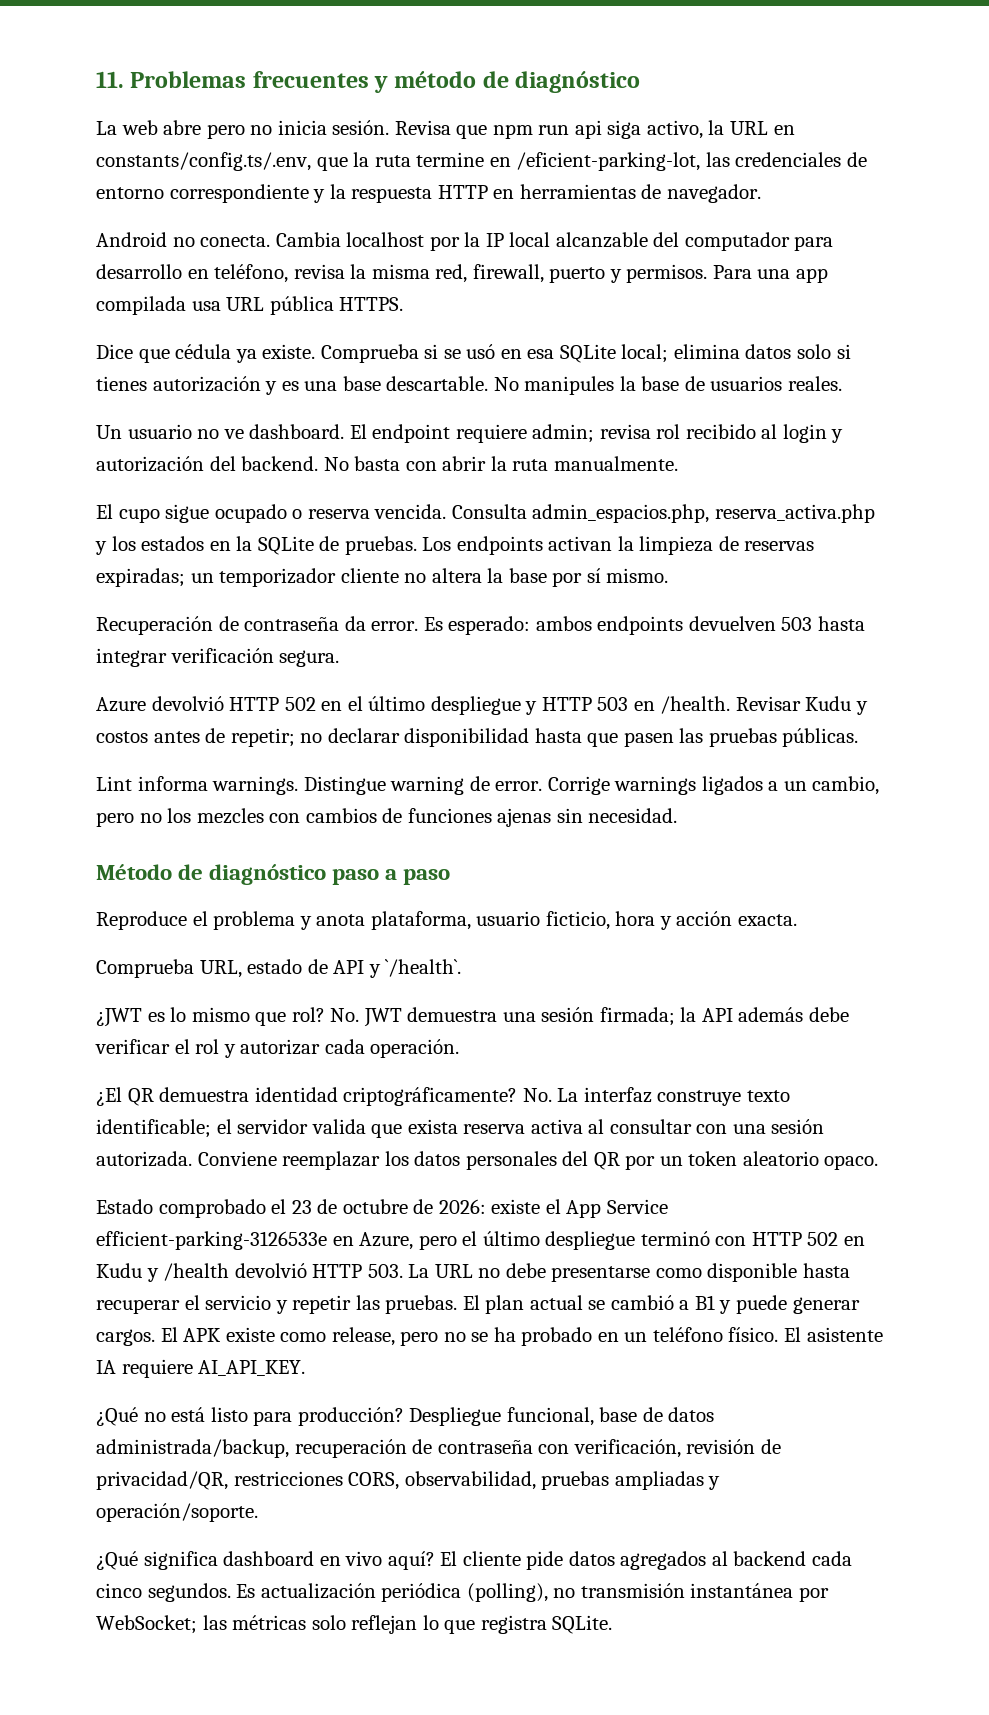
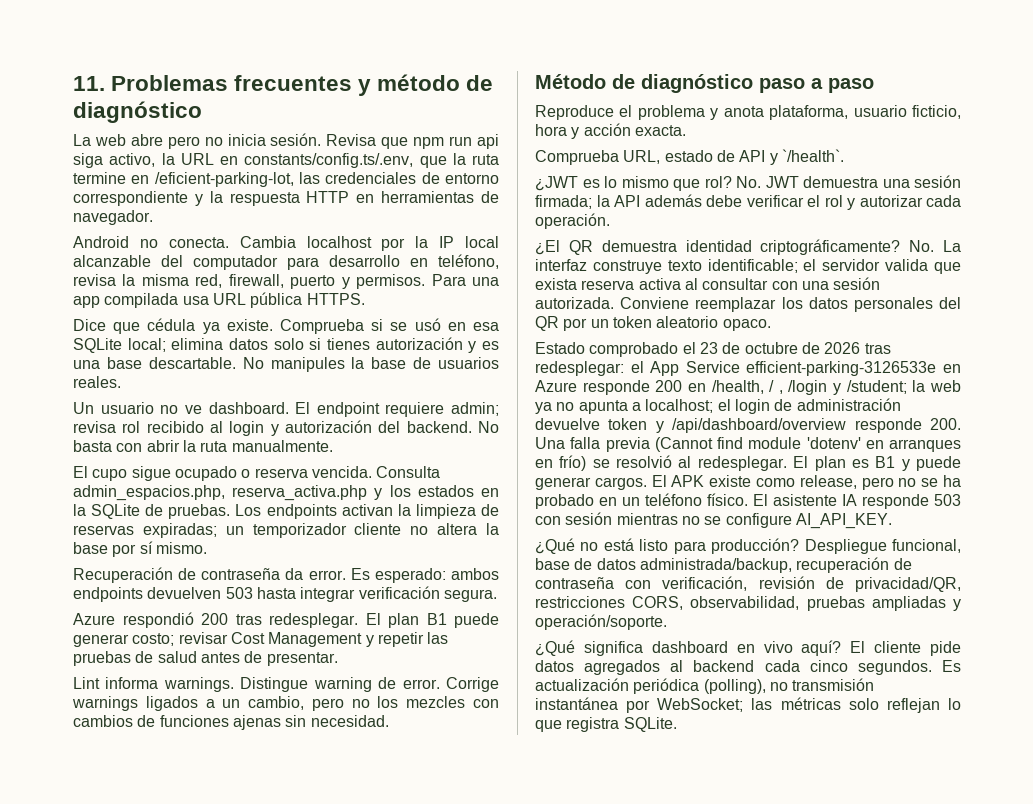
- Azure devolvió HTTP 502 en el último despliegue y HTTP 503 en /health. Revisar Kudu y costos antes de repetir; no declarar disponibilidad hasta que pasen las pruebas públicas.
+ Azure respondió 200 tras redesplegar. El plan B1 puede generar costo; revisar Cost Management y repetir las pruebas de salud antes de presentar.
- Estado comprobado el 23 de octubre de 2026: existe el App Service efficient-parking-3126533e en Azure, pero el último despliegue terminó con HTTP 502 en Kudu y /health devolvió HTTP 503. La URL no debe presentarse como disponible hasta recuperar el servicio y repetir las pruebas. El plan actual se cambió a B1 y puede generar cargos.
+ Estado comprobado el 23 de octubre de 2026 tras redesplegar: el App Service efficient-parking-3126533e en Azure responde 200 en /health, / , /login y /student; la web ya no apunta a localhost; el login de administración devuelve token y /api/dashboard/overview responde 200. Una falla previa (Cannot find module 'dotenv' en arranques en frío) se resolvió al redesplegar. El plan es B1 y puede generar cargos.
- El asistente IA requiere AI_API_KEY.
+ El asistente IA responde 503 con sesión mientras no se configure AI_API_KEY.

